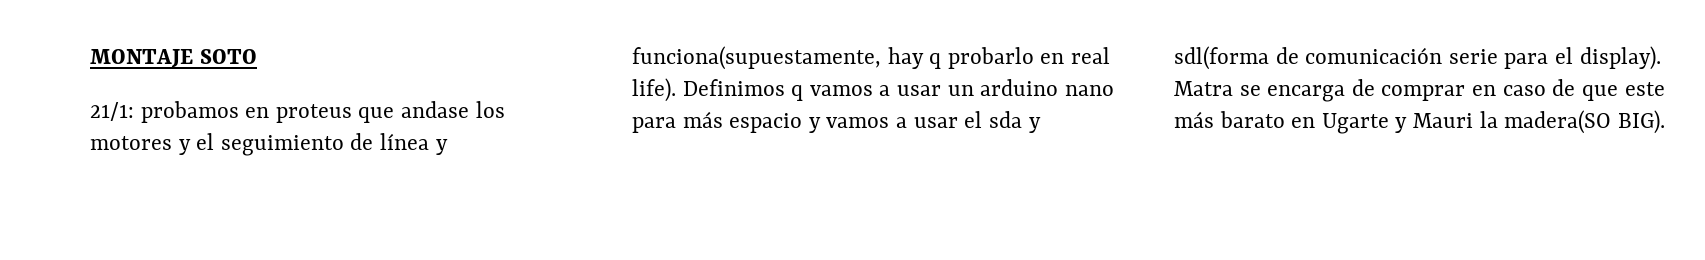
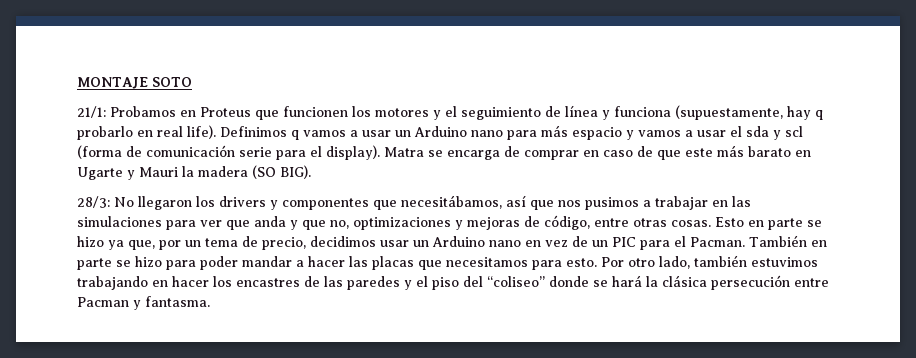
- 21/1: probamos en proteus que andase los motores y el seguimiento de línea y funciona(supuestamente, hay q probarlo en real life).
+ 21/1: Probamos en Proteus que funcionen los motores y el seguimiento de línea y funciona (supuestamente, hay q probarlo en real life).
- Definimos q vamos a usar un arduino nano para más espacio y vamos a usar el sda y sdl(forma de comunicación serie para el display).
+ Definimos q vamos a usar un Arduino nano para más espacio y vamos a usar el sda y scl (forma de comunicación serie para el display).
- Matra se encarga de comprar en caso de que este más barato en Ugarte y Mauri la madera(SO BIG).
+ Matra se encarga de comprar en caso de que este más barato en Ugarte y Mauri la madera (SO BIG).
+ 28/3: No llegaron los drivers y componentes que necesitábamos, así que nos pusimos a trabajar en las simulaciones para ver que anda y que no, optimizaciones y mejoras de código, entre otras cosas. Esto en parte se hizo ya que, por un tema de precio, decidimos usar un Arduino nano en vez de un PIC para el Pacman. También en parte se hizo para poder mandar a hacer las placas que necesitamos para esto. Por otro lado, también estuvimos trabajando en hacer los encastres de las paredes y el piso del “coliseo” donde se hará la clásica persecución entre Pacman y fantasma.

